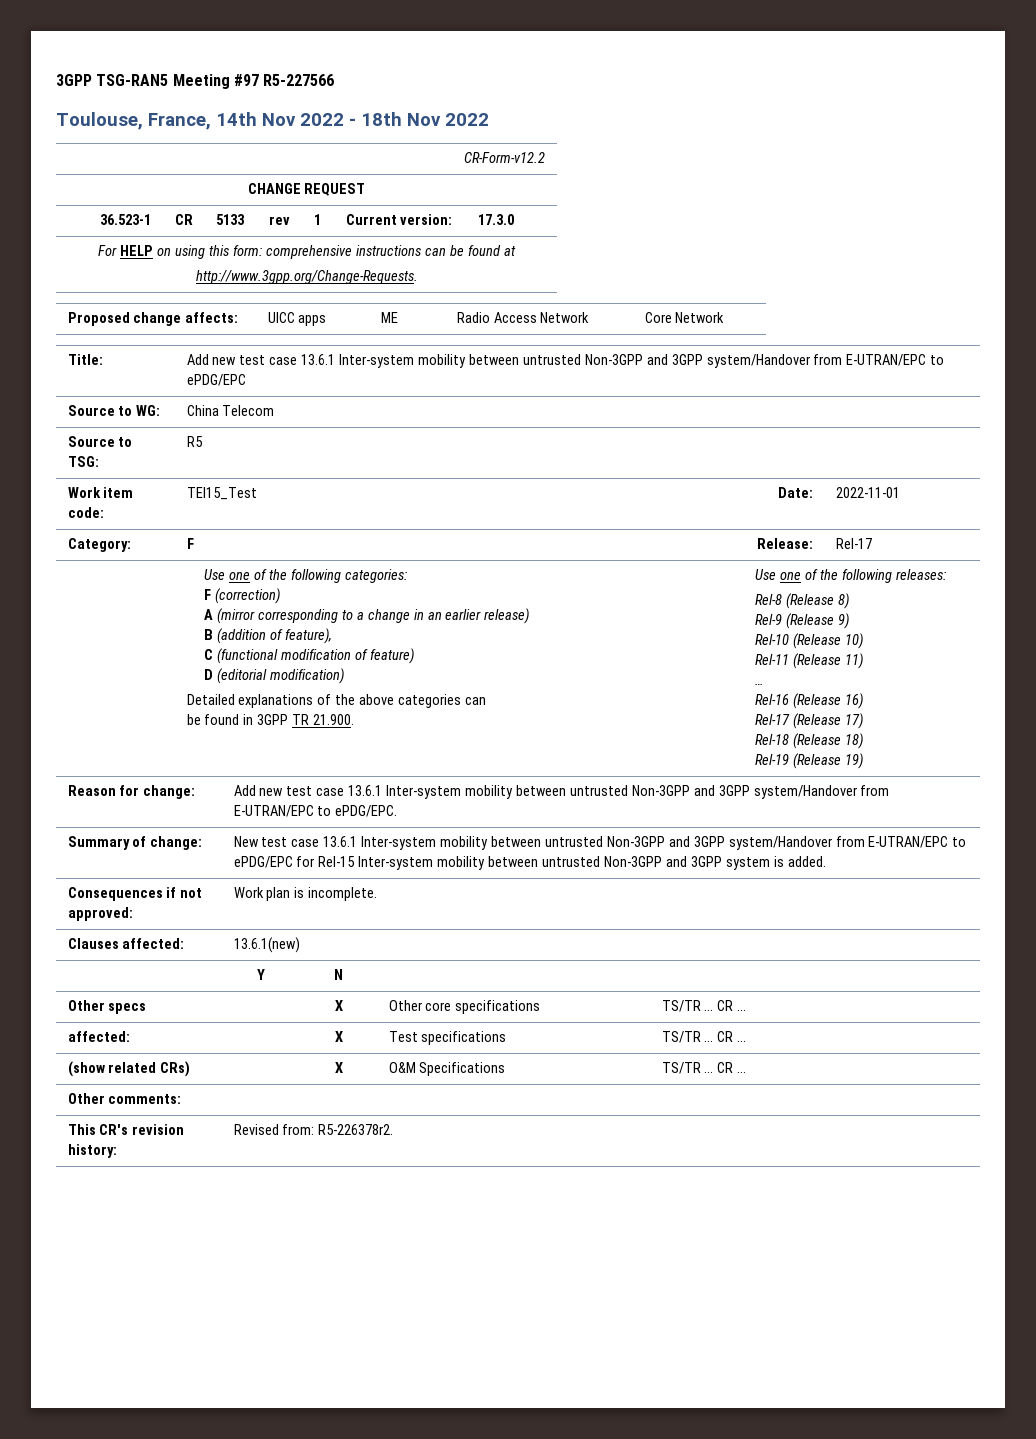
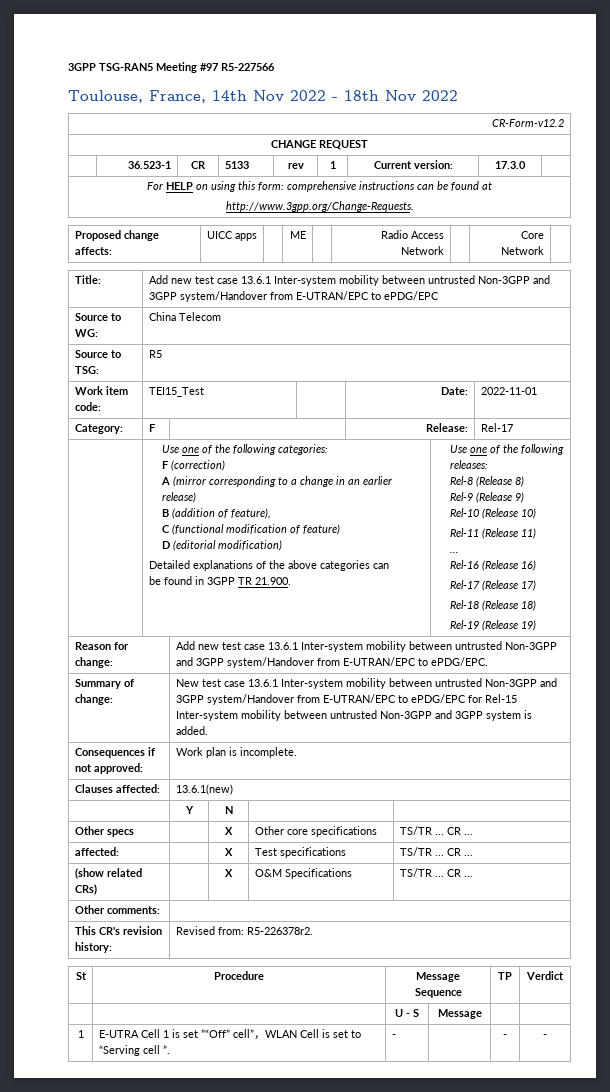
+ St | Procedure | Message Sequence | TP | Verdict
+ | | U - S | Message | |
+ 1 | E-UTRA Cell 1 is set ”“Off” cell”，WLAN Cell is set to “Serving cell ”. | - | | - | -

